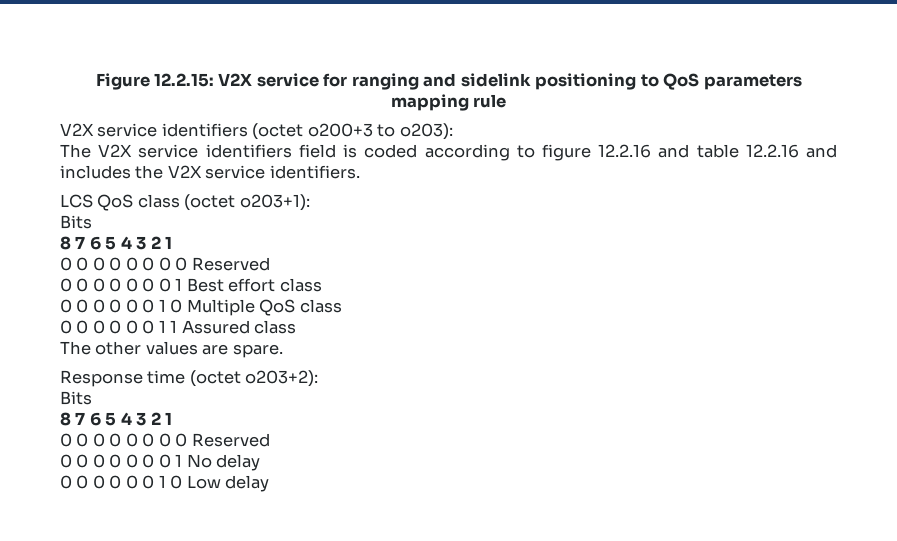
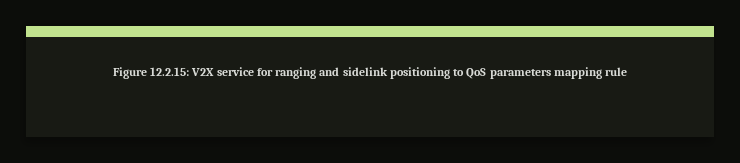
- V2X service identifiers (octet o200+3 to o203):
- The V2X service identifiers field is coded according to figure 12.2.16 and table 12.2.16 and includes the V2X service identifiers.
- LCS QoS class (octet o203+1):
- Bits
- 8 7 6 5 4 3 2 1
- 0 0 0 0 0 0 0 0 Reserved
- 0 0 0 0 0 0 0 1 Best effort class
- 0 0 0 0 0 0 1 0 Multiple QoS class
- 0 0 0 0 0 0 1 1 Assured class
- The other values are spare.
- Response time (octet o203+2):
- Bits
- 8 7 6 5 4 3 2 1
- 0 0 0 0 0 0 0 0 Reserved
- 0 0 0 0 0 0 0 1 No delay
- 0 0 0 0 0 0 1 0 Low delay

